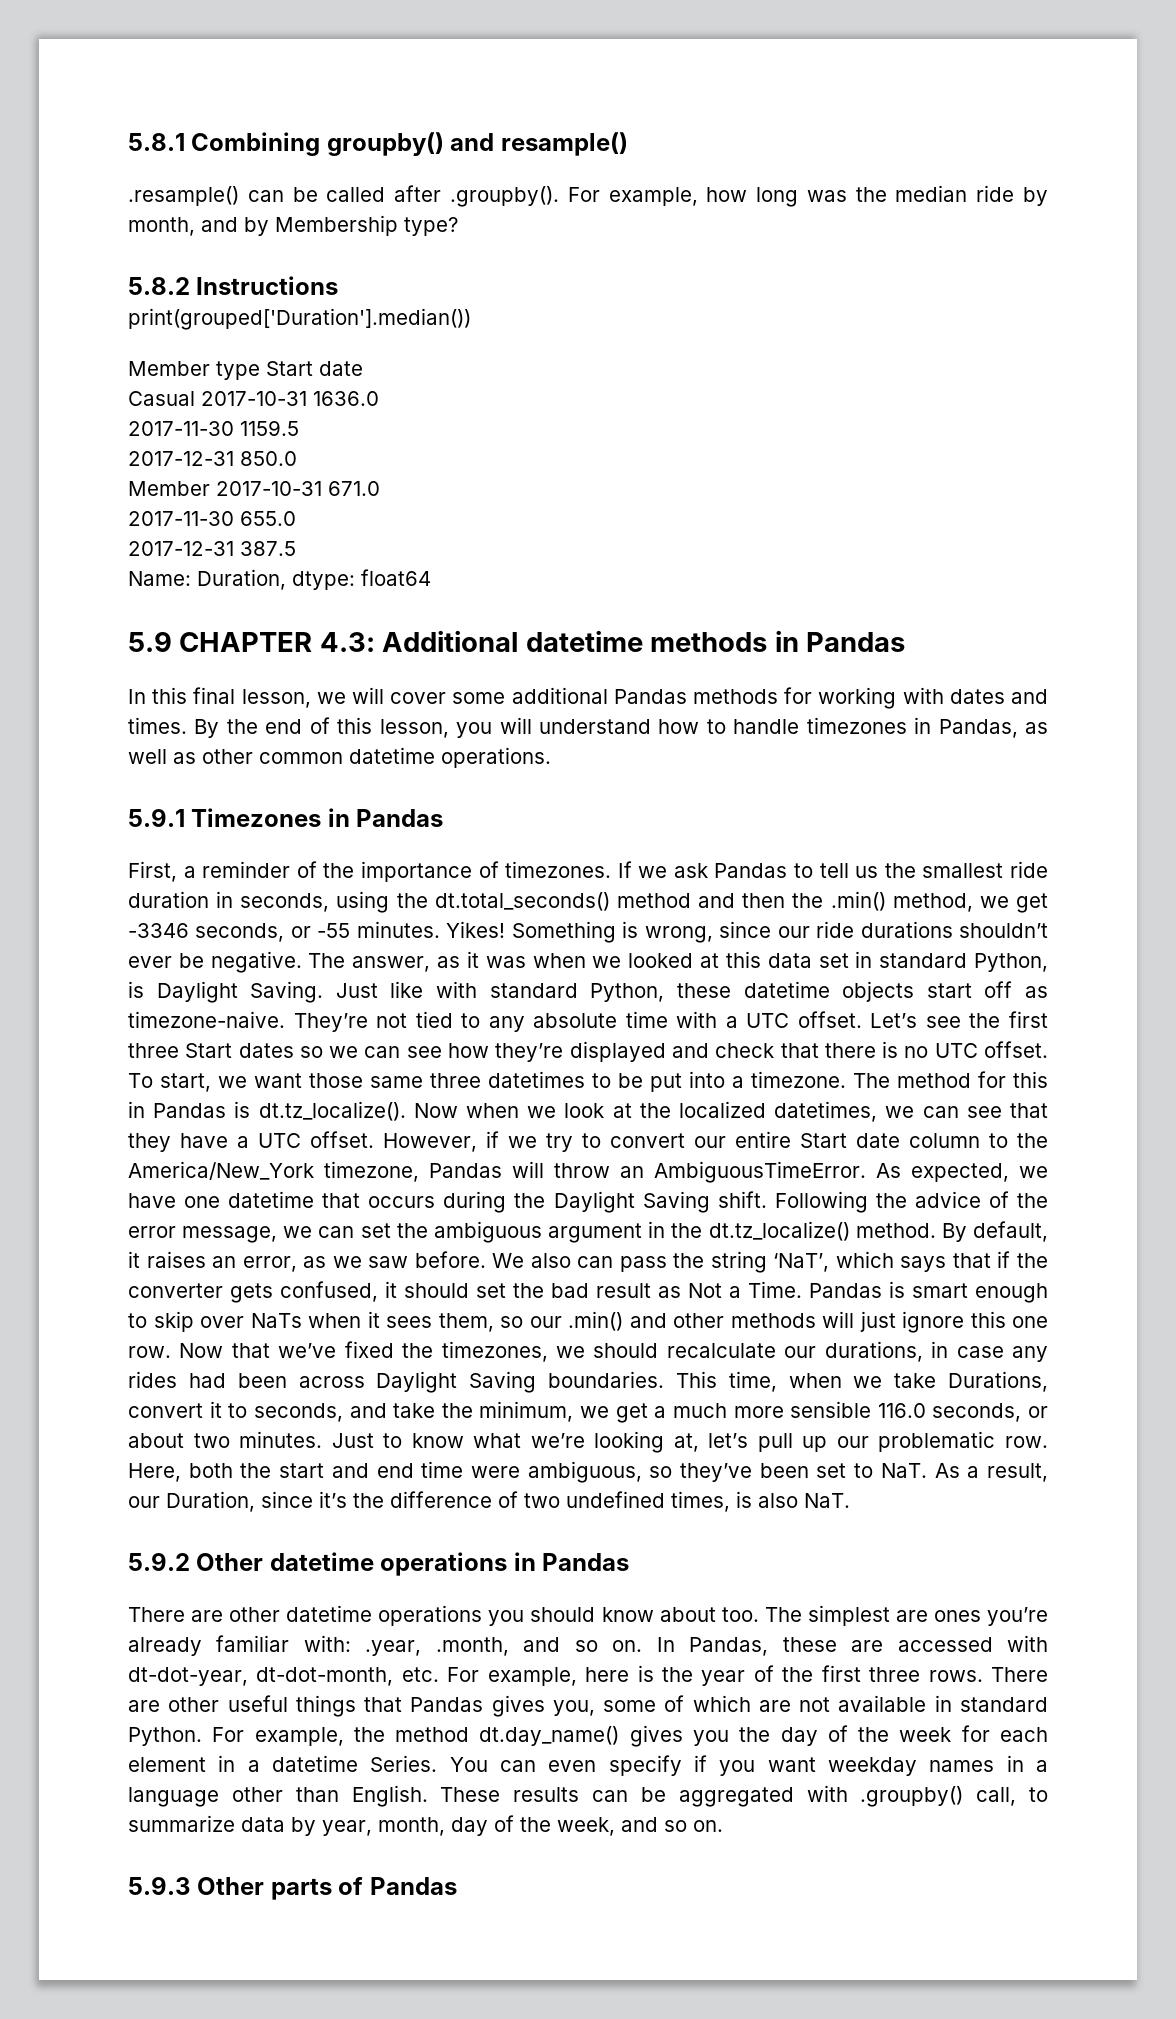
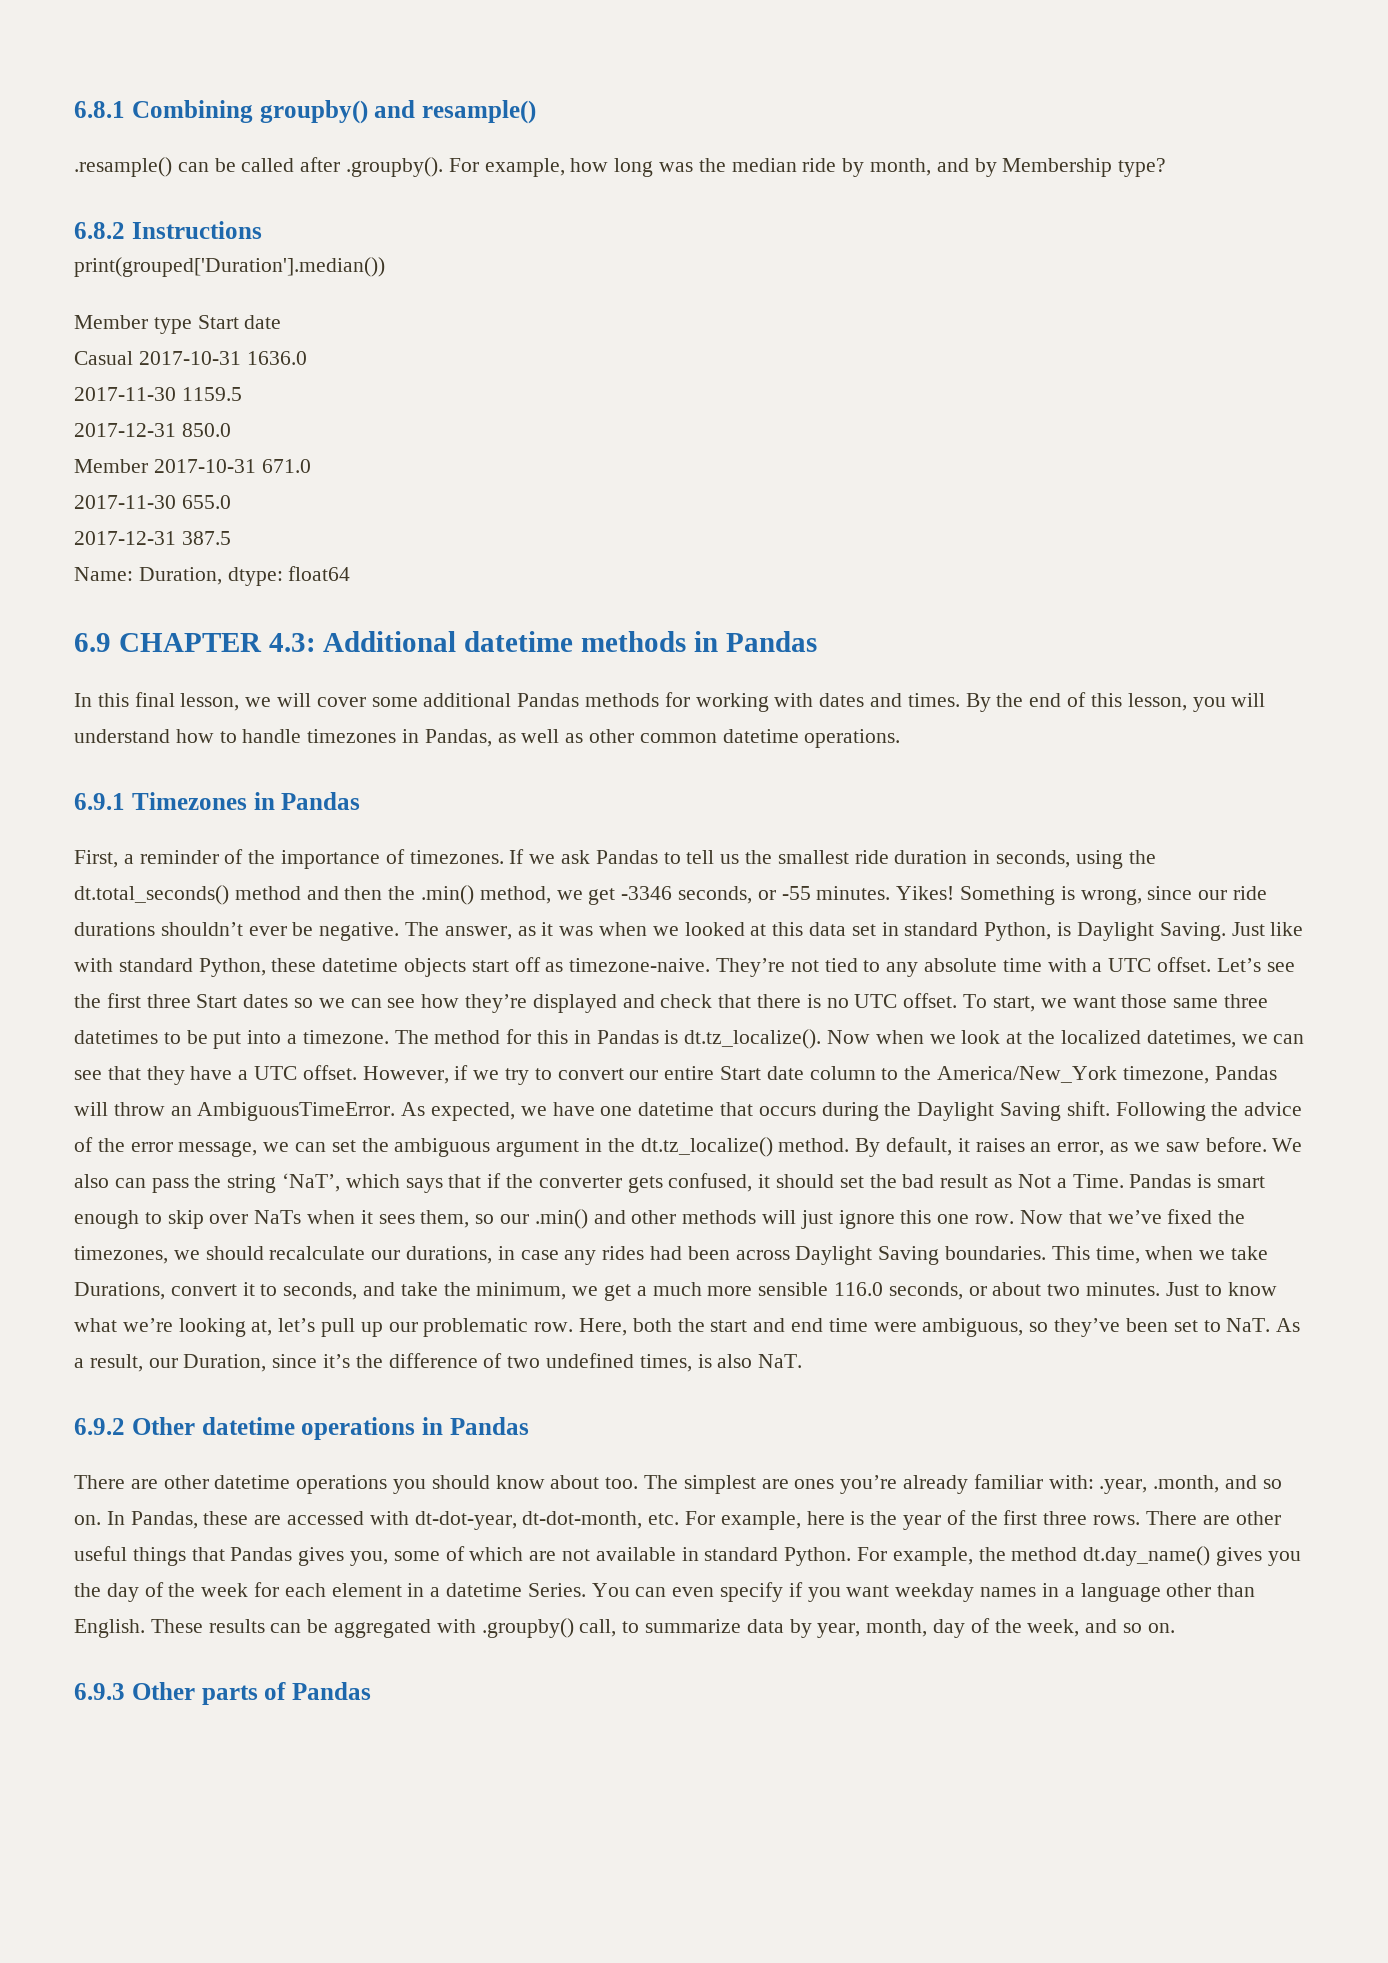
- 5.8.1 Combining groupby() and resample()
+ 6.8.1 Combining groupby() and resample()
- 5.8.2 Instructions
+ 6.8.2 Instructions
- 5.9 CHAPTER 4.3: Additional datetime methods in Pandas
+ 6.9 CHAPTER 4.3: Additional datetime methods in Pandas
- 5.9.1 Timezones in Pandas
+ 6.9.1 Timezones in Pandas
- 5.9.2 Other datetime operations in Pandas
+ 6.9.2 Other datetime operations in Pandas
- 5.9.3 Other parts of Pandas
+ 6.9.3 Other parts of Pandas

